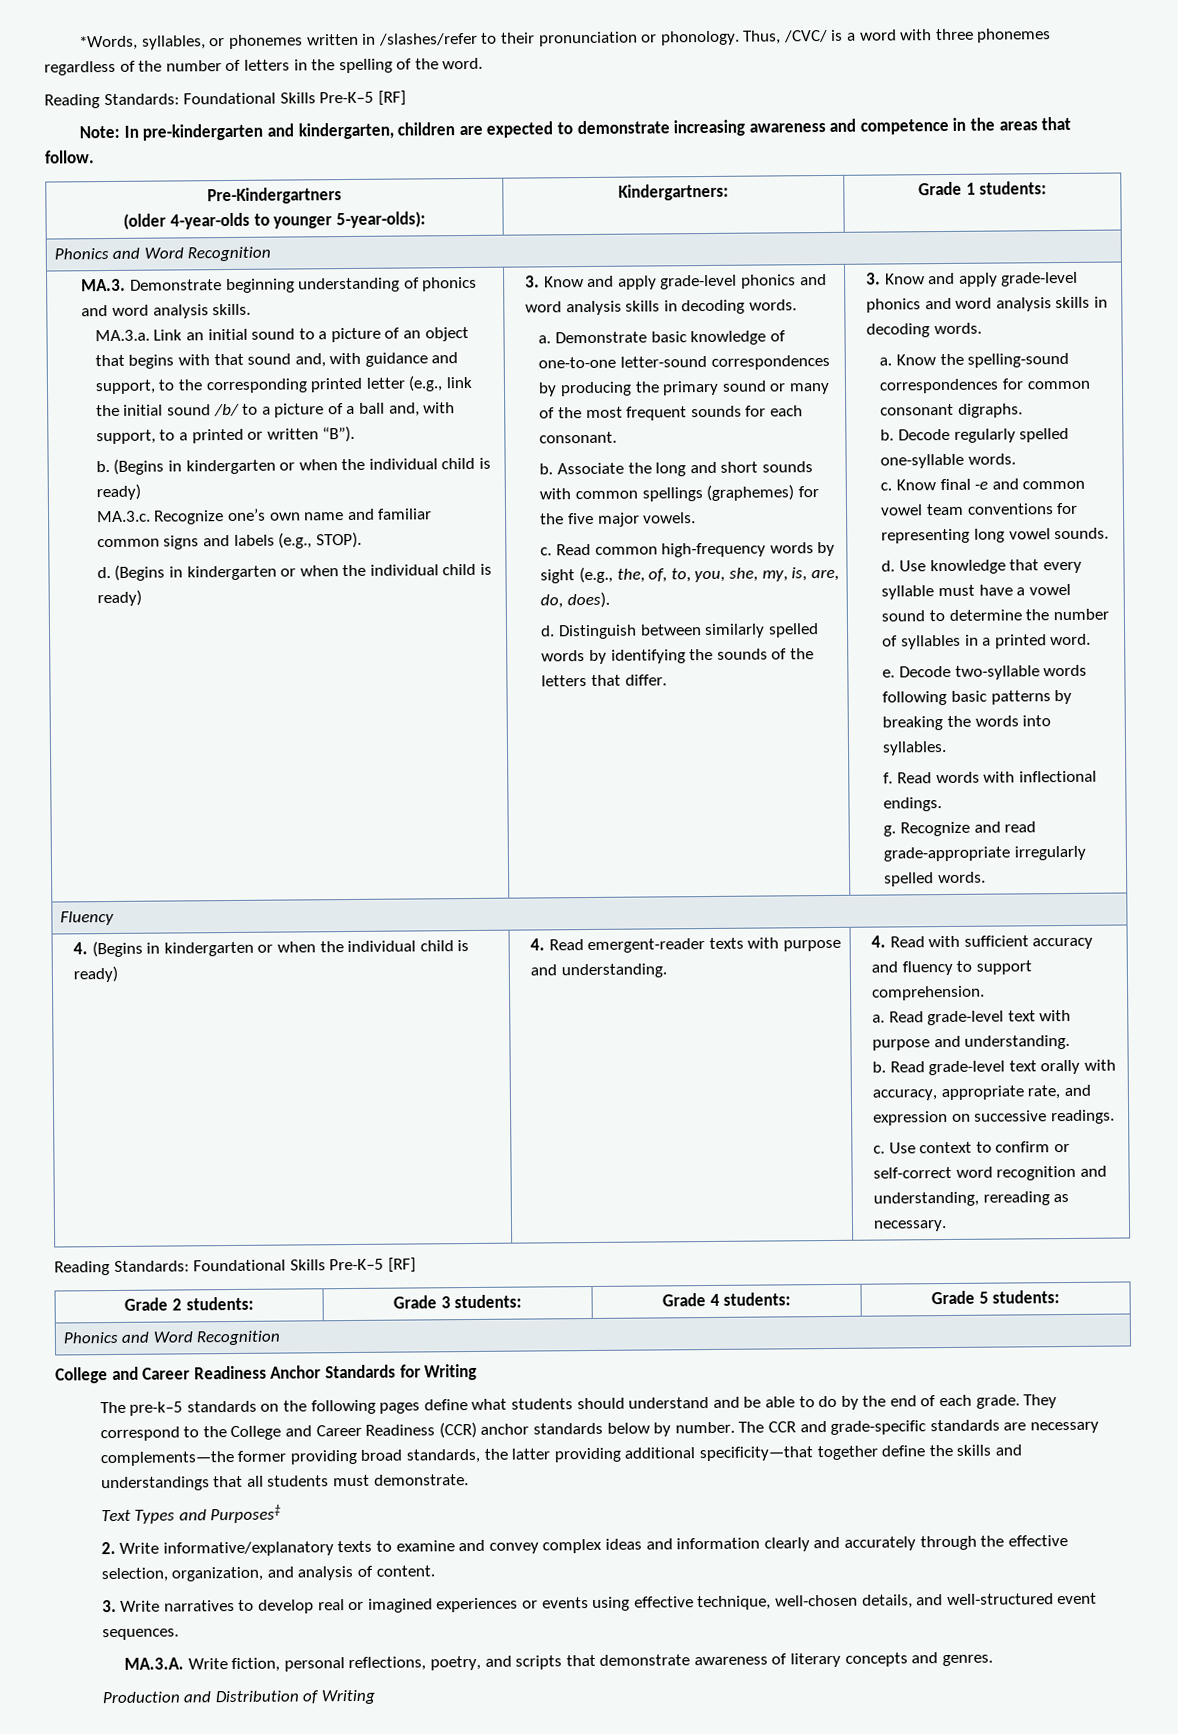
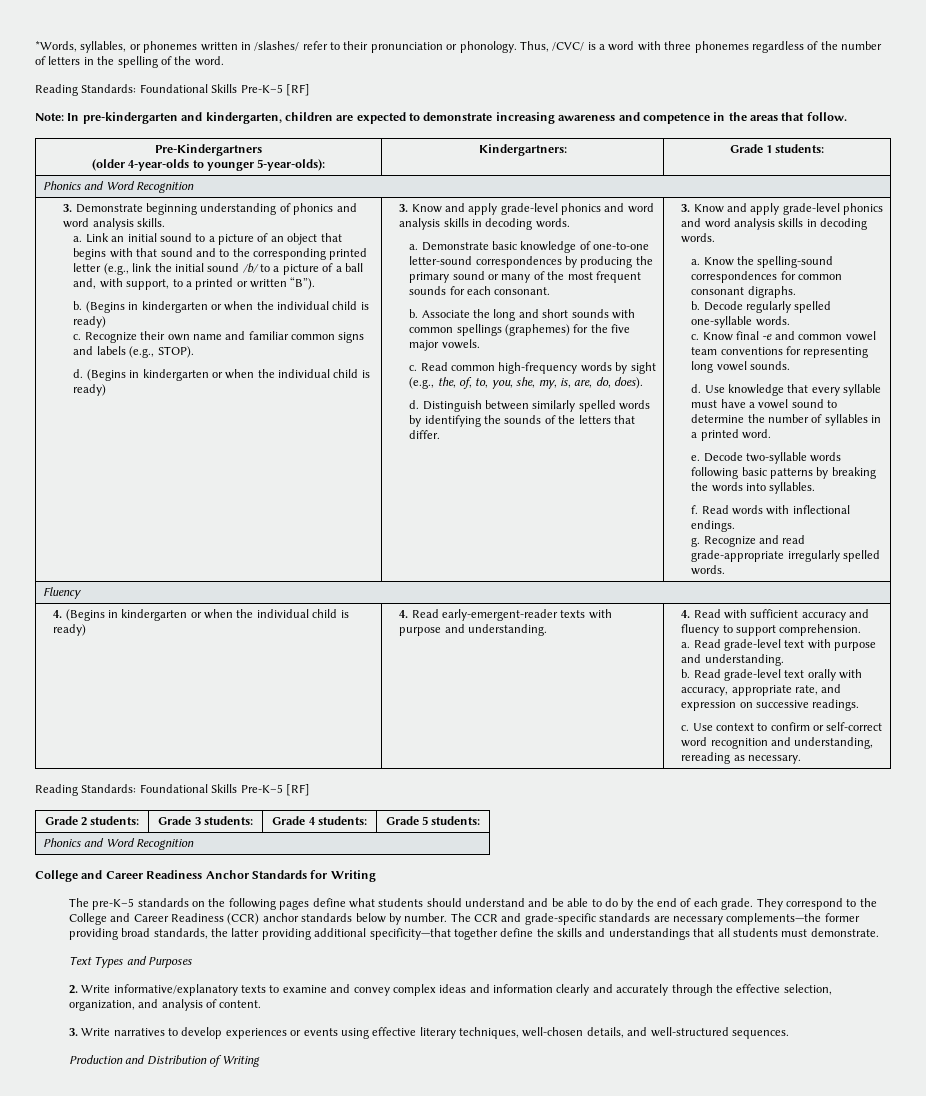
- *Words, syllables, or phonemes written in /slashes/refer to their pronunciation or phonology.
+ *Words, syllables, or phonemes written in /slashes/ refer to their pronunciation or phonology.
- MA.3. Demonstrate beginning understanding of phonics and word analysis skills.
+ 3. Demonstrate beginning understanding of phonics and word analysis skills.
- MA.3.a. Link an initial sound to a picture of an object that begins with that sound and, with guidance and support, to the corresponding printed letter (e.g., link the initial sound /b/ to a picture of a ball and, with support, to a printed or written “B”).
+ a. Link an initial sound to a picture of an object that begins with that sound and to the corresponding printed letter (e.g., link the initial sound /b/ to a picture of a ball and, with support, to a printed or written “B”).
- MA.3.c. Recognize one’s own name and familiar common signs and labels (e.g., STOP).
+ c. Recognize their own name and familiar common signs and labels (e.g., STOP).
- 4. Read emergent-reader texts with purpose and understanding.
+ 4. Read early-emergent-reader texts with purpose and understanding.
- The pre-k–5 standards on the following pages define what students should understand and be able to do by the end of each grade.
+ The pre-K–5 standards on the following pages define what students should understand and be able to do by the end of each grade.
- Text Types and Purposes‡
+ Text Types and Purposes
- 3. Write narratives to develop real or imagined experiences or events using effective technique, well-chosen details, and well-structured event sequences.
+ 3. Write narratives to develop experiences or events using effective literary techniques, well-chosen details, and well-structured sequences.
- MA.3.A. Write fiction, personal reflections, poetry, and scripts that demonstrate awareness of literary concepts and genres.

